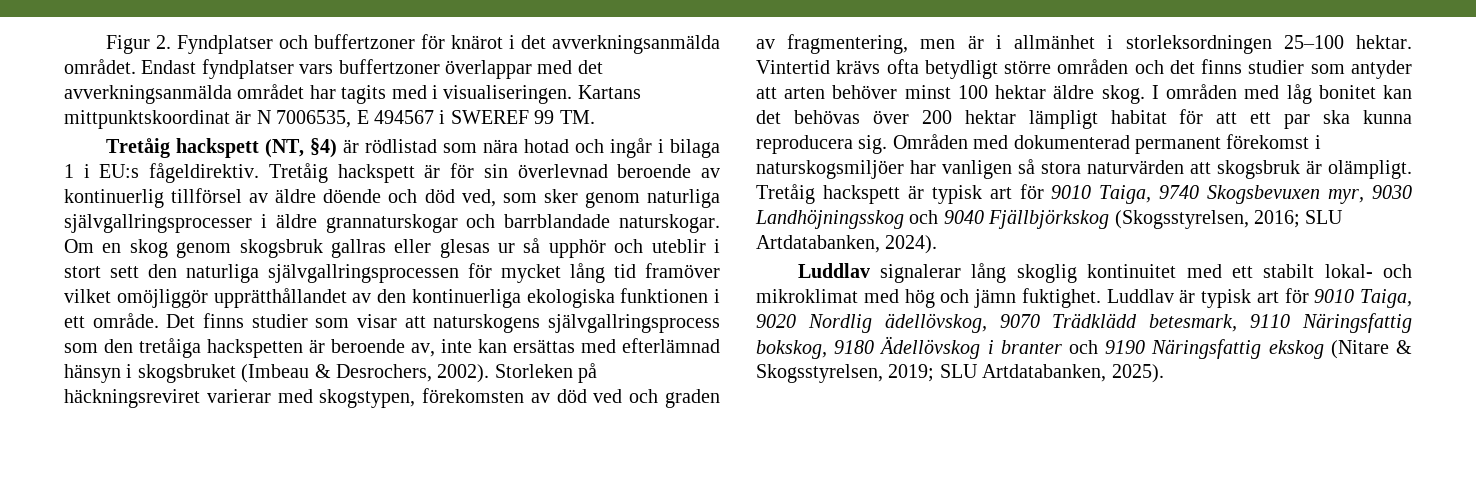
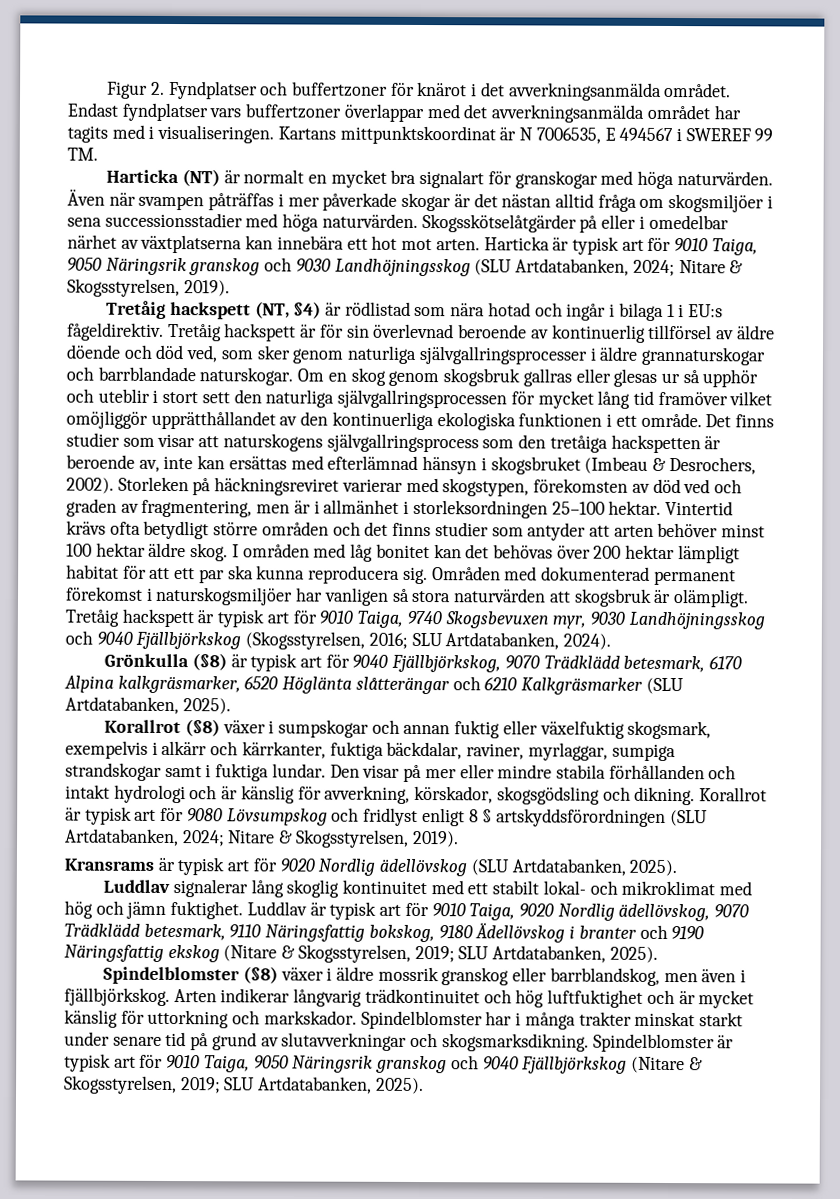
+ Harticka (NT) är normalt en mycket bra signalart för granskogar med höga naturvärden. Även när svampen påträffas i mer påverkade skogar är det nästan alltid fråga om skogsmiljöer i sena successionsstadier med höga naturvärden. Skogsskötselåtgärder på eller i omedelbar närhet av växtplatserna kan innebära ett hot mot arten. Harticka är typisk art för 9010 Taiga, 9050 Näringsrik granskog och 9030 Landhöjningsskog (SLU Artdatabanken, 2024; Nitare & Skogsstyrelsen, 2019).
+ Grönkulla (§8) är typisk art för 9040 Fjällbjörkskog, 9070 Trädklädd betesmark, 6170 Alpina kalkgräsmarker, 6520 Höglänta slåtterängar och 6210 Kalkgräsmarker (SLU Artdatabanken, 2025).
+ Korallrot (§8) växer i sumpskogar och annan fuktig eller växelfuktig skogsmark, exempelvis i alkärr och kärrkanter, fuktiga bäckdalar, raviner, myrlaggar, sumpiga strandskogar samt i fuktiga lundar. Den visar på mer eller mindre stabila förhållanden och intakt hydrologi och är känslig för avverkning, körskador, skogsgödsling och dikning. Korallrot är typisk art för 9080 Lövsumpskog och fridlyst enligt 8 § artskyddsförordningen (SLU Artdatabanken, 2024; Nitare & Skogsstyrelsen, 2019).
+ Kransrams är typisk art för 9020 Nordlig ädellövskog (SLU Artdatabanken, 2025).
+ Spindelblomster (§8) växer i äldre mossrik granskog eller barrblandskog, men även i fjällbjörkskog. Arten indikerar långvarig trädkontinuitet och hög luftfuktighet och är mycket känslig för uttorkning och markskador. Spindelblomster har i många trakter minskat starkt under senare tid på grund av slutavverkningar och skogsmarksdikning. Spindelblomster är typisk art för 9010 Taiga, 9050 Näringsrik granskog och 9040 Fjällbjörkskog (Nitare & Skogsstyrelsen, 2019; SLU Artdatabanken, 2025).

